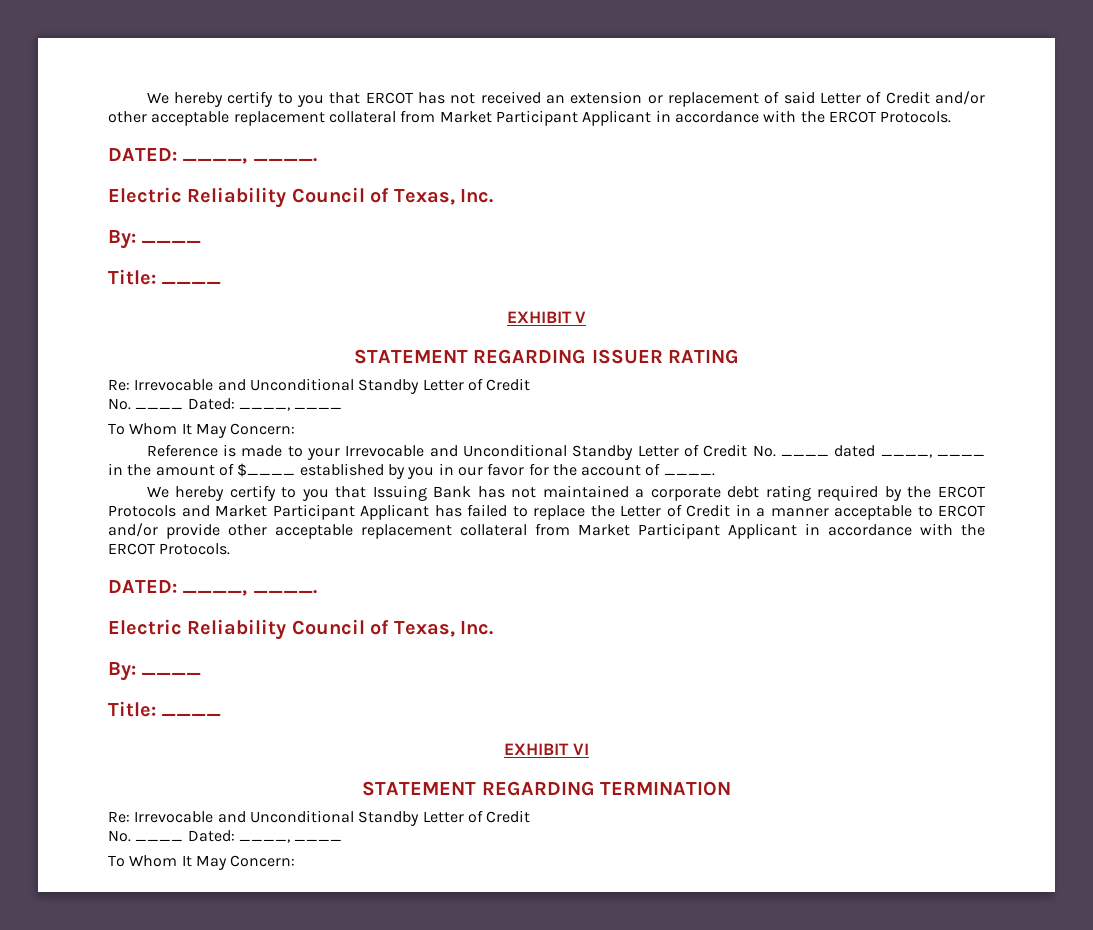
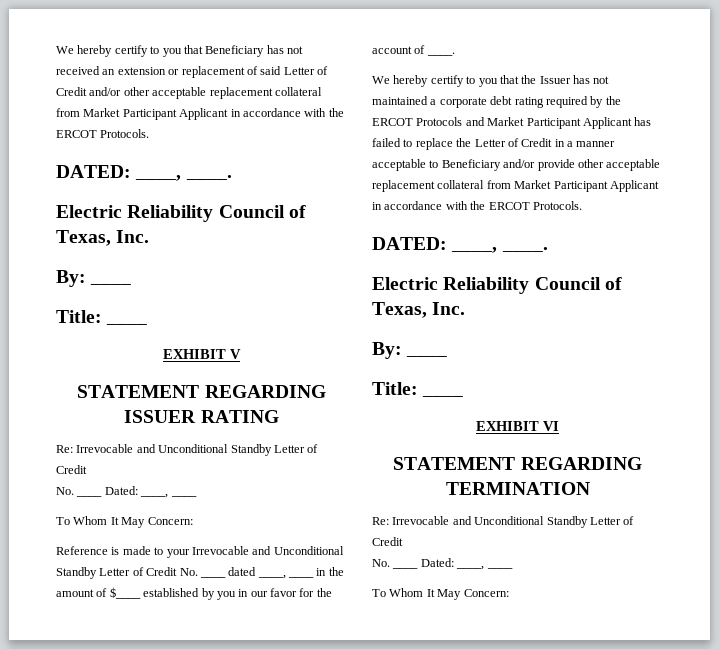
- We hereby certify to you that ERCOT has not received an extension or replacement of said Letter of Credit and/or other acceptable replacement collateral from Market Participant Applicant in accordance with the ERCOT Protocols.
+ We hereby certify to you that Beneficiary has not received an extension or replacement of said Letter of Credit and/or other acceptable replacement collateral from Market Participant Applicant in accordance with the ERCOT Protocols.
- We hereby certify to you that Issuing Bank has not maintained a corporate debt rating required by the ERCOT Protocols and Market Participant Applicant has failed to replace the Letter of Credit in a manner acceptable to ERCOT and/or provide other acceptable replacement collateral from Market Participant Applicant in accordance with the ERCOT Protocols.
+ We hereby certify to you that the Issuer has not maintained a corporate debt rating required by the ERCOT Protocols and Market Participant Applicant has failed to replace the Letter of Credit in a manner acceptable to Beneficiary and/or provide other acceptable replacement collateral from Market Participant Applicant in accordance with the ERCOT Protocols.

